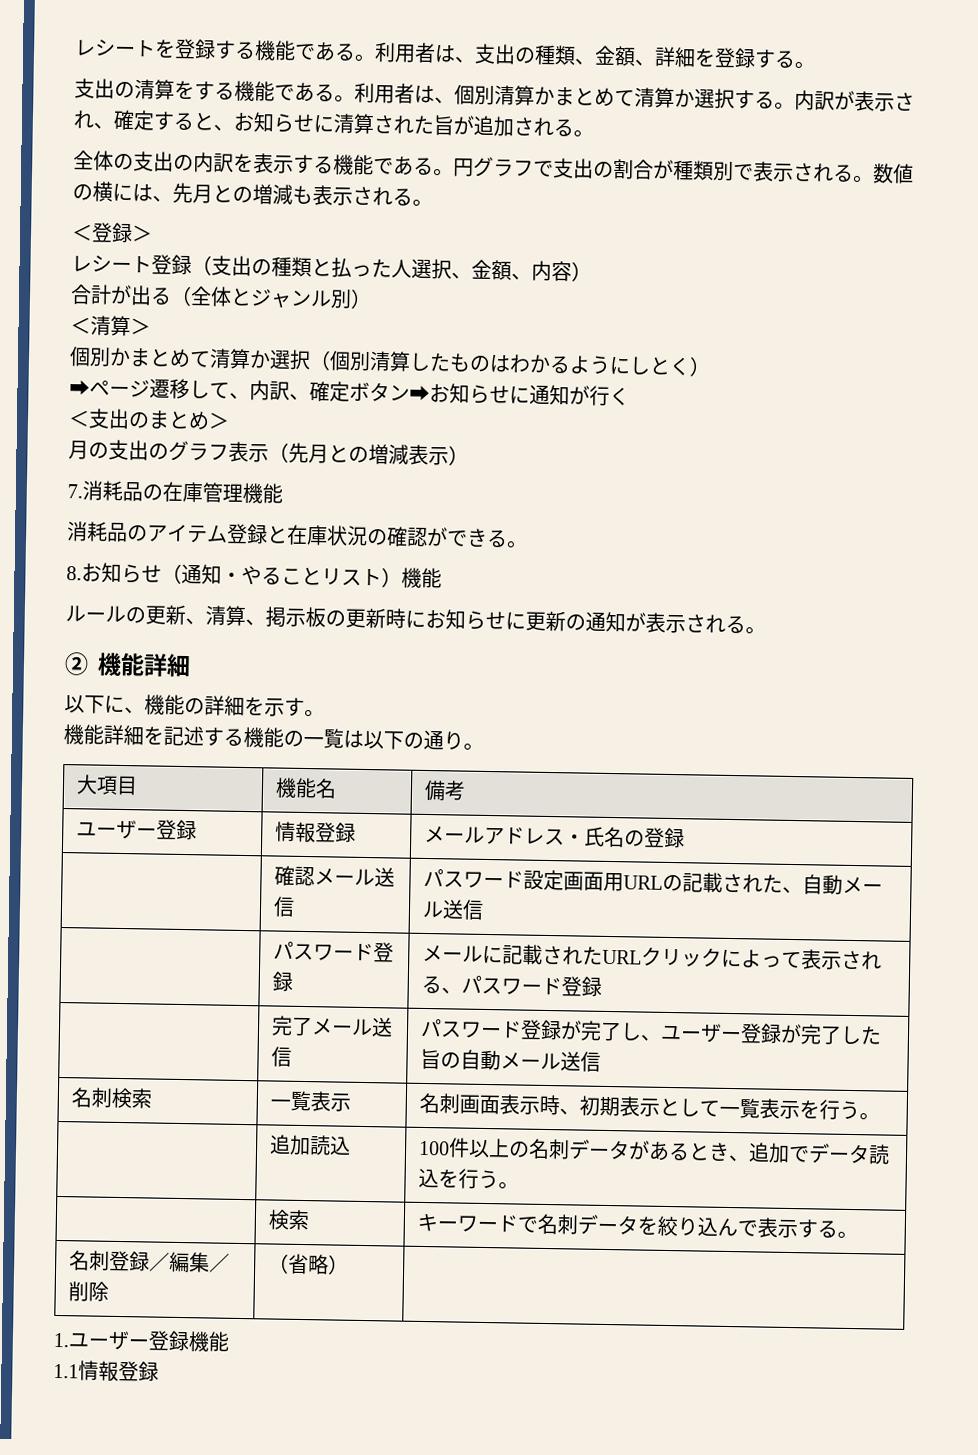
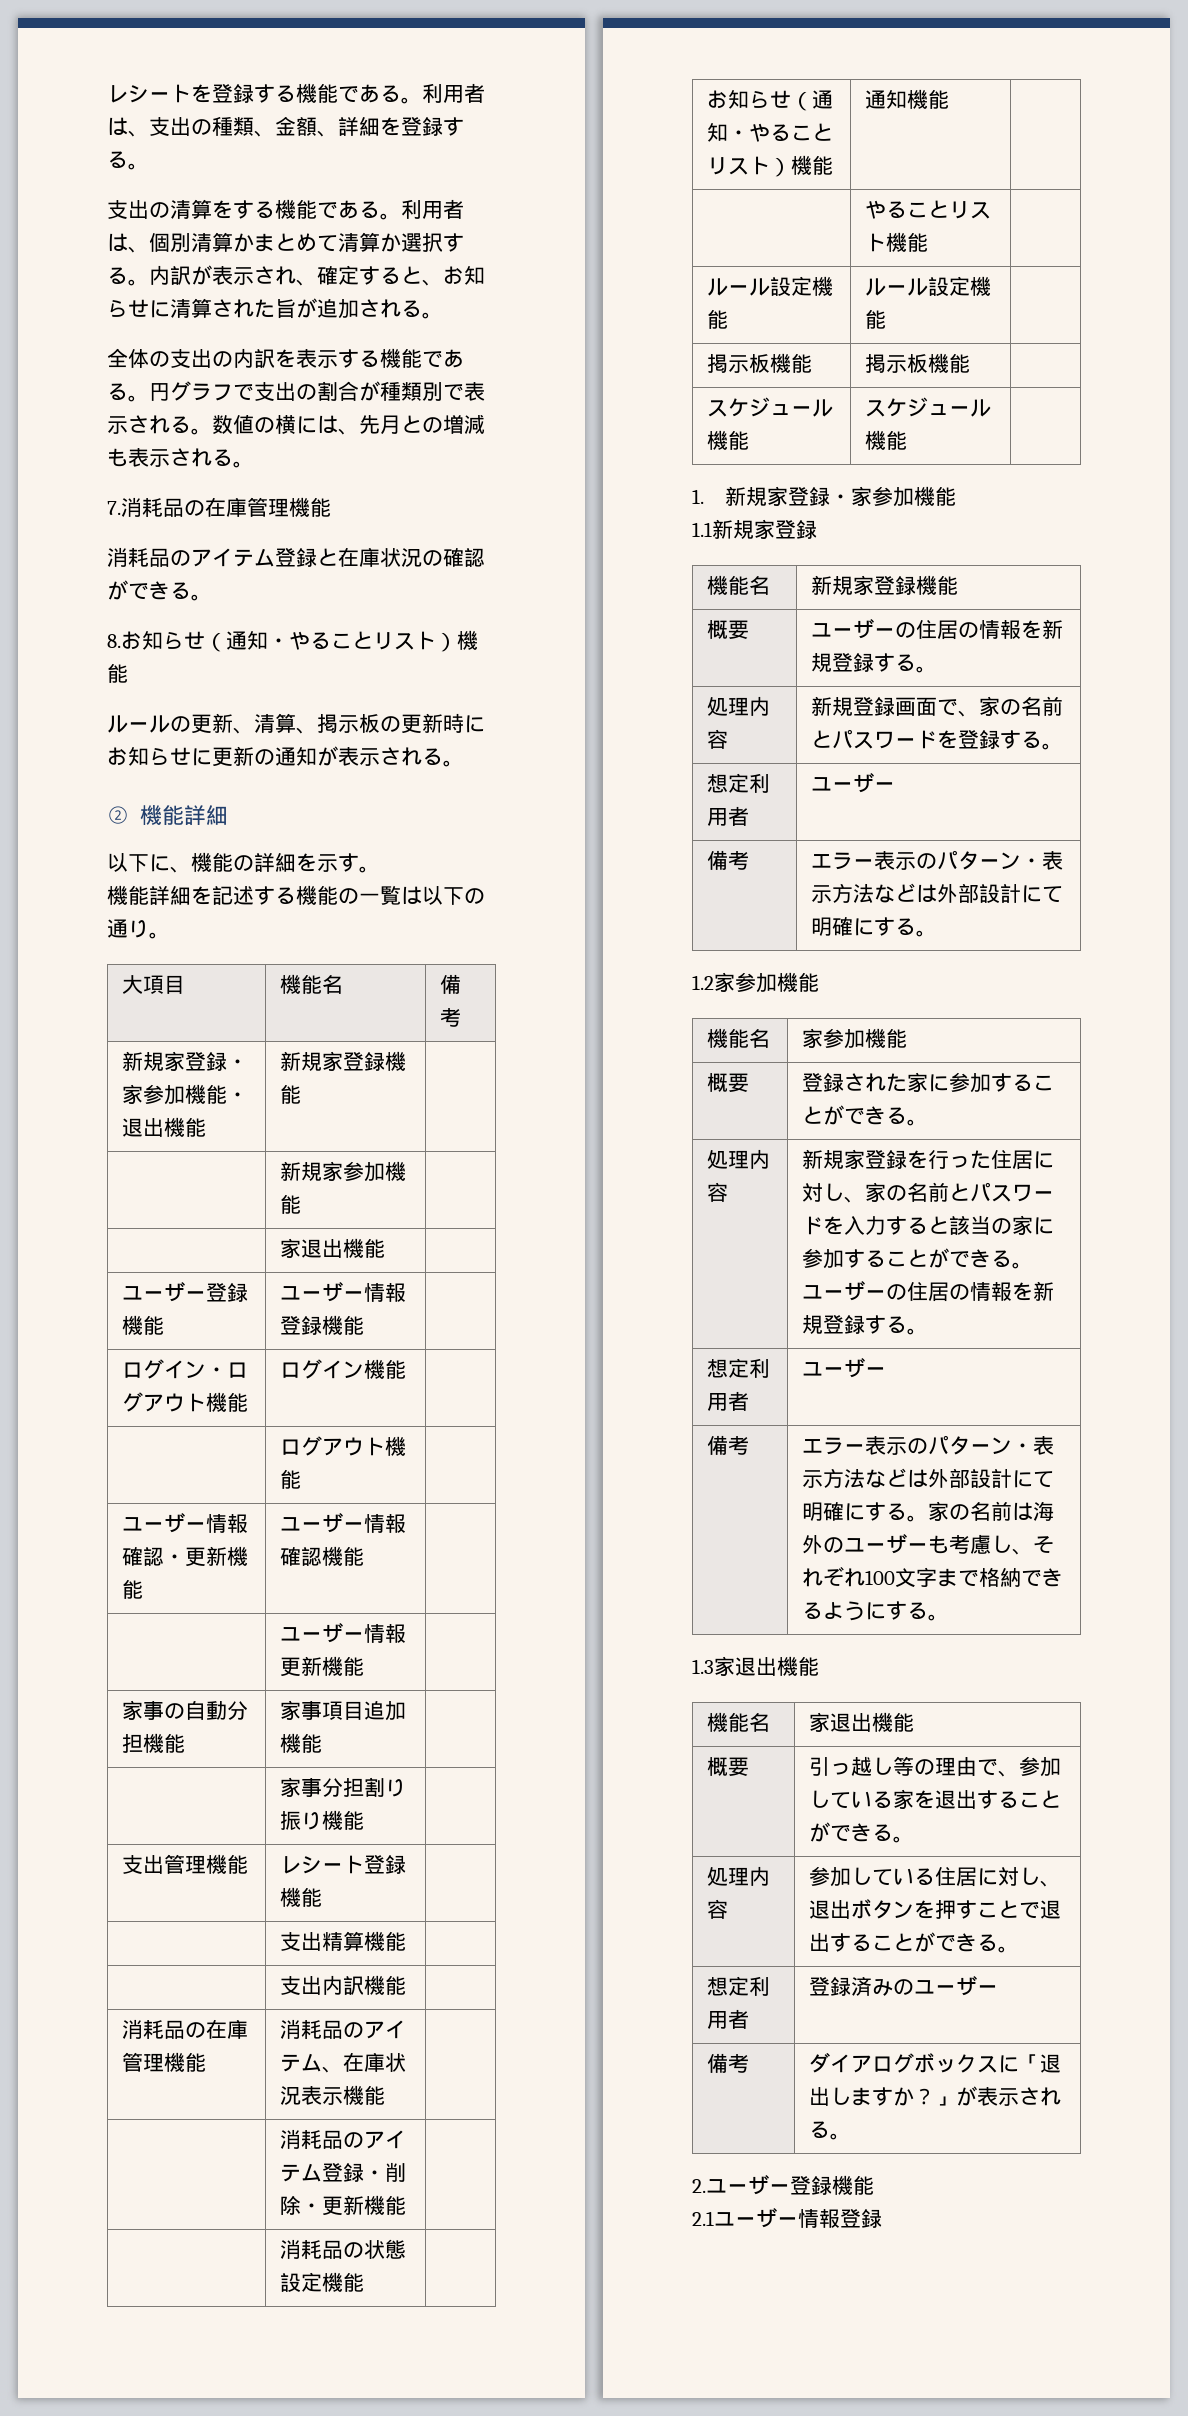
- ＜登録＞
- レシート登録（支出の種類と払った人選択、金額、内容）
- 合計が出る（全体とジャンル別）
- ＜清算＞
- 個別かまとめて清算か選択（個別清算したものはわかるようにしとく）
- ➡ページ遷移して、内訳、確定ボタン➡お知らせに通知が行く
- ＜支出のまとめ＞
- 月の支出のグラフ表示（先月との増減表示）
- ユーザー登録 | 情報登録 | メールアドレス・氏名の登録
- | 確認メール送信 | パスワード設定画面用URLの記載された、自動メール送信
- | パスワード登録 | メールに記載されたURLクリックによって表示される、パスワード登録
- | 完了メール送信 | パスワード登録が完了し、ユーザー登録が完了した旨の自動メール送信
- 名刺検索 | 一覧表示 | 名刺画面表示時、初期表示として一覧表示を行う。
- | 追加読込 | 100件以上の名刺データがあるとき、追加でデータ読込を行う。
- | 検索 | キーワードで名刺データを絞り込んで表示する。
- 名刺登録／編集／削除 | （省略） |
- 1.ユーザー登録機能
+ 新規家登録・家参加機能・退出機能 | 新規家登録機能 |
+ | 新規家参加機能 |
+ | 家退出機能 |
+ ユーザー登録機能 | ユーザー情報登録機能 |
+ ログイン・ログアウト機能 | ログイン機能 |
+ | ログアウト機能 |
+ ユーザー情報確認・更新機能 | ユーザー情報確認機能 |
+ | ユーザー情報更新機能 |
+ 家事の自動分担機能 | 家事項目追加機能 |
+ | 家事分担割り振り機能 |
+ 支出管理機能 | レシート登録機能 |
+ | 支出精算機能 |
+ | 支出内訳機能 |
+ 消耗品の在庫管理機能 | 消耗品のアイテム、在庫状況表示機能 |
+ | 消耗品のアイテム登録・削除・更新機能 |
+ | 消耗品の状態設定機能 |
+ お知らせ（通知・やることリスト）機能 | 通知機能 |
+ | やることリスト機能 |
+ ルール設定機能 | ルール設定機能 |
+ 掲示板機能 | 掲示板機能 |
+ スケジュール機能 | スケジュール機能 |
+ 1.新規家登録・家参加機能
+ 1.1新規家登録
+ 機能名 | 新規家登録機能
+ 概要 | ユーザーの住居の情報を新規登録する。
+ 処理内容 | 新規登録画面で、家の名前とパスワードを登録する。
+ 想定利用者 | ユーザー
+ 備考 | エラー表示のパターン・表示方法などは外部設計にて明確にする。
+ 1.2家参加機能
+ 機能名 | 家参加機能
+ 概要 | 登録された家に参加することができる。
+ 処理内容 | 新規家登録を行った住居に対し、家の名前とパスワードを入力すると該当の家に参加することができる。ユーザーの住居の情報を新規登録する。
+ 想定利用者 | ユーザー
+ 備考 | エラー表示のパターン・表示方法などは外部設計にて明確にする。家の名前は海外のユーザーも考慮し、それぞれ100文字まで格納できるようにする。
+ 1.3家退出機能
+ 機能名 | 家退出機能
+ 概要 | 引っ越し等の理由で、参加している家を退出することができる。
+ 処理内容 | 参加している住居に対し、退出ボタンを押すことで退出することができる。
+ 想定利用者 | 登録済みのユーザー
+ 備考 | ダイアログボックスに「退出しますか？」が表示される。
+ 2.ユーザー登録機能
- 1.1情報登録
+ 2.1ユーザー情報登録

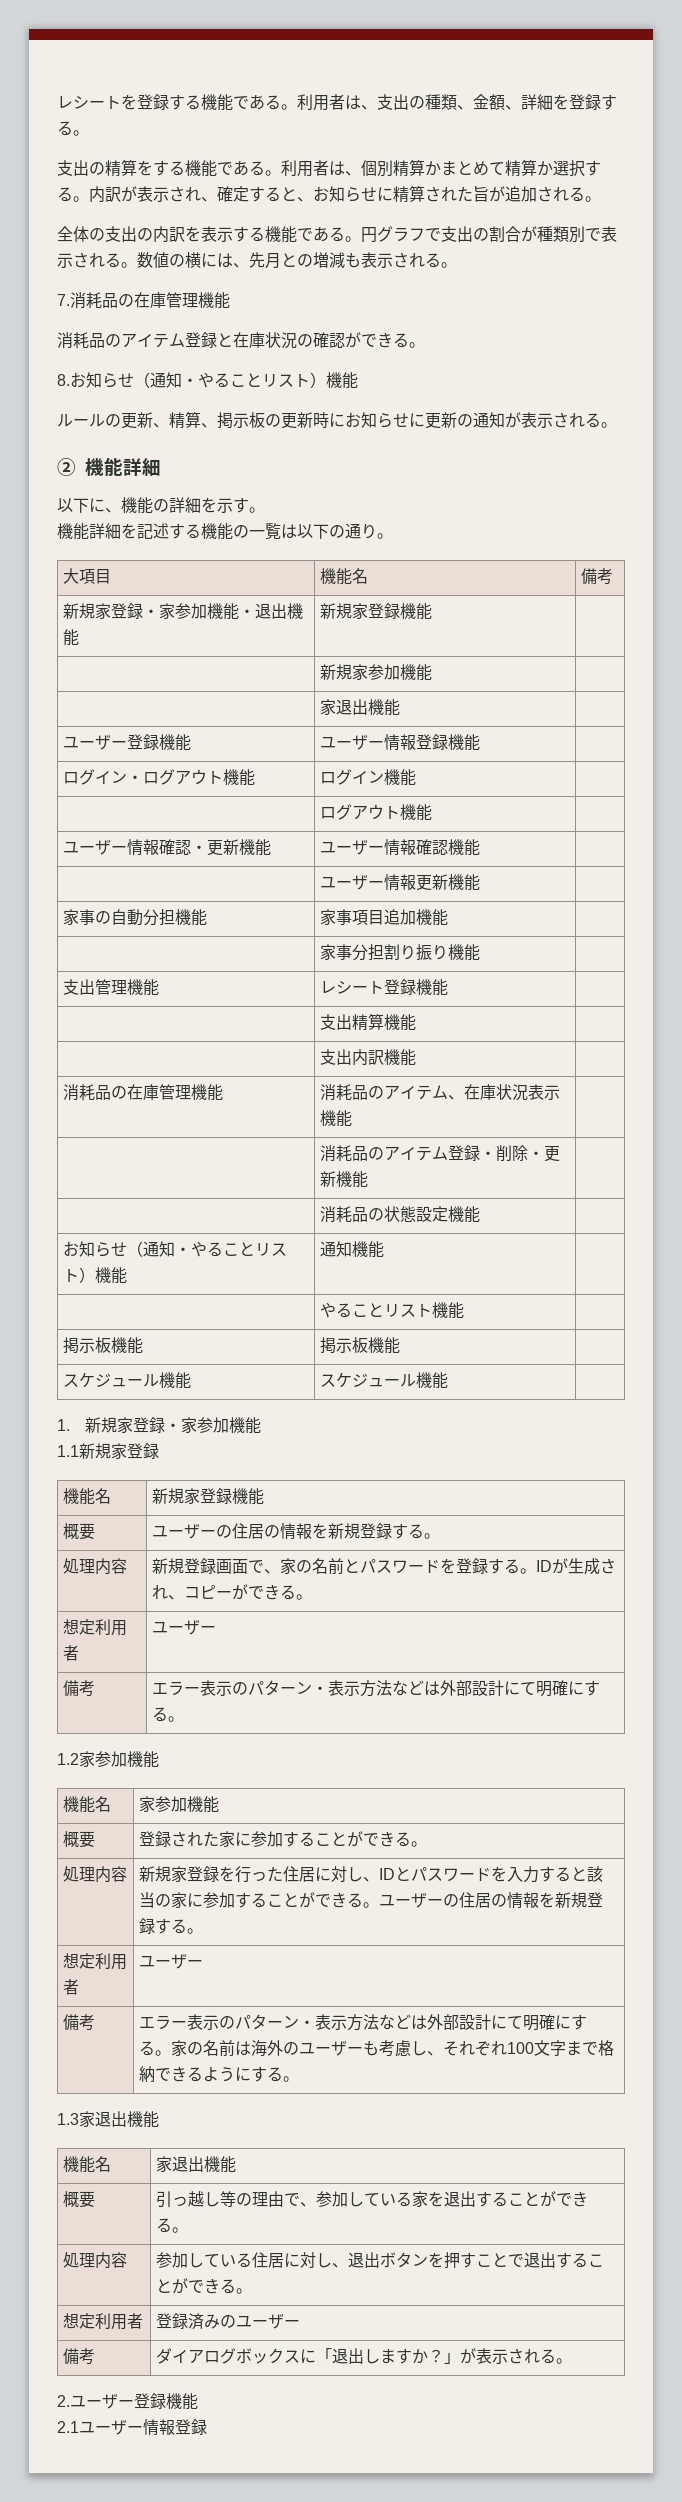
- 支出の清算をする機能である。
+ 支出の精算をする機能である。
- 利用者は、個別清算かまとめて清算か選択する。
+ 利用者は、個別精算かまとめて精算か選択する。
- 内訳が表示され、確定すると、お知らせに清算された旨が追加される。
+ 内訳が表示され、確定すると、お知らせに精算された旨が追加される。
- ルールの更新、清算、掲示板の更新時にお知らせに更新の通知が表示される。
+ ルールの更新、精算、掲示板の更新時にお知らせに更新の通知が表示される。
- ルール設定機能 | ルール設定機能 |
- 処理内容 | 新規登録画面で、家の名前とパスワードを登録する。
+ 処理内容 | 新規登録画面で、家の名前とパスワードを登録する。IDが生成され、コピーができる。
- 処理内容 | 新規家登録を行った住居に対し、家の名前とパスワードを入力すると該当の家に参加することができる。ユーザーの住居の情報を新規登録する。
+ 処理内容 | 新規家登録を行った住居に対し、IDとパスワードを入力すると該当の家に参加することができる。ユーザーの住居の情報を新規登録する。

